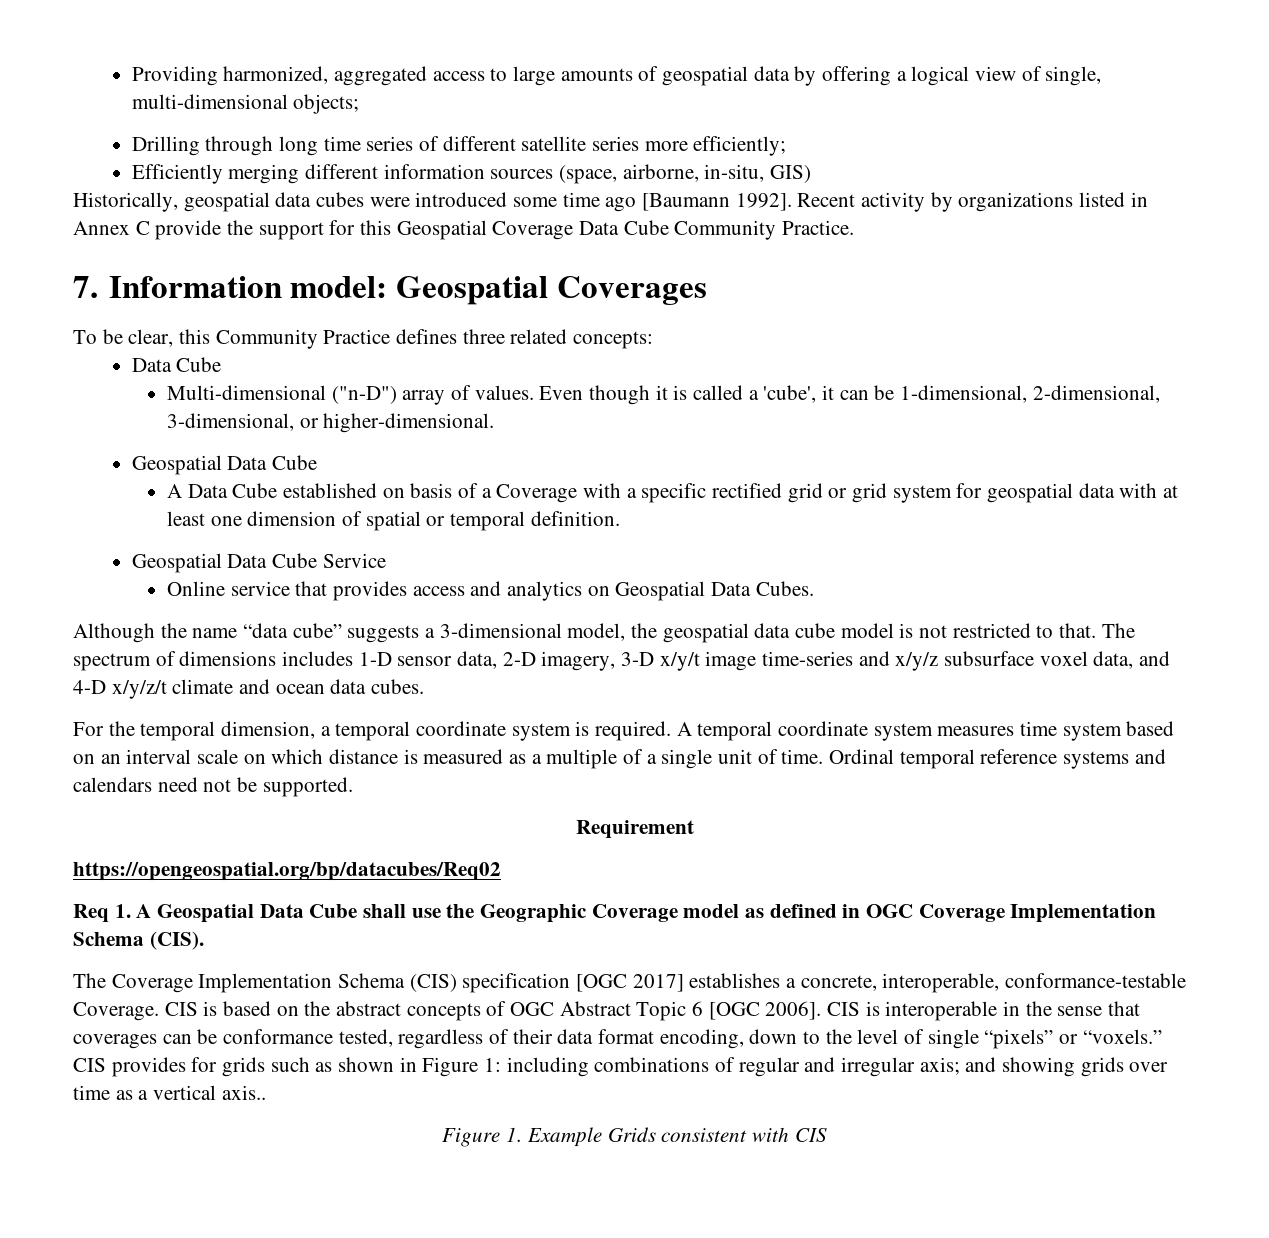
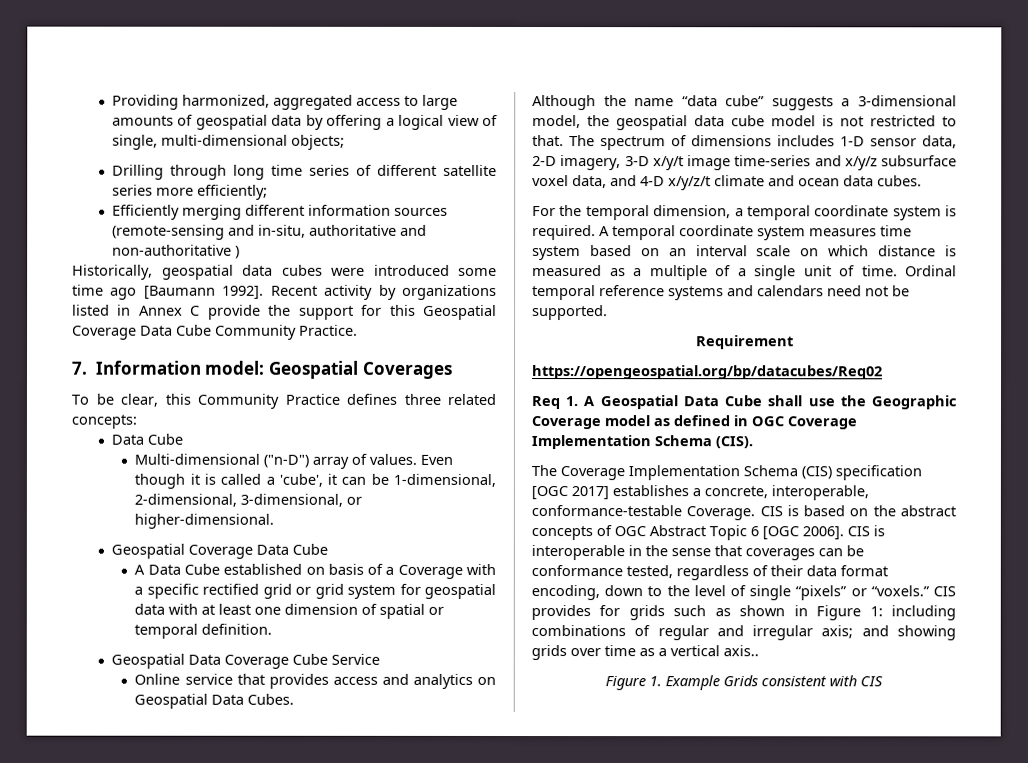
- Efficiently merging different information sources (space, airborne, in-situ, GIS)
+ Efficiently merging different information sources (remote-sensing and in-situ, authoritative and non-authoritative )
  Even though it is called a 'cube', it can be 1-dimensional, 2-dimensional, 3-dimensional, or higher-dimensional.
- Geospatial Data Cube
+ Geospatial Coverage Data Cube
- Geospatial Data Cube Service
+ Geospatial Data Coverage Cube Service

